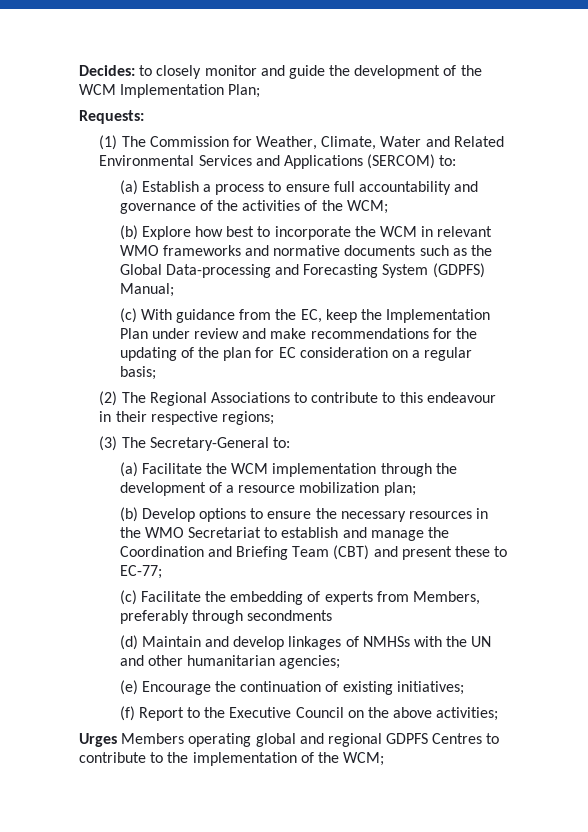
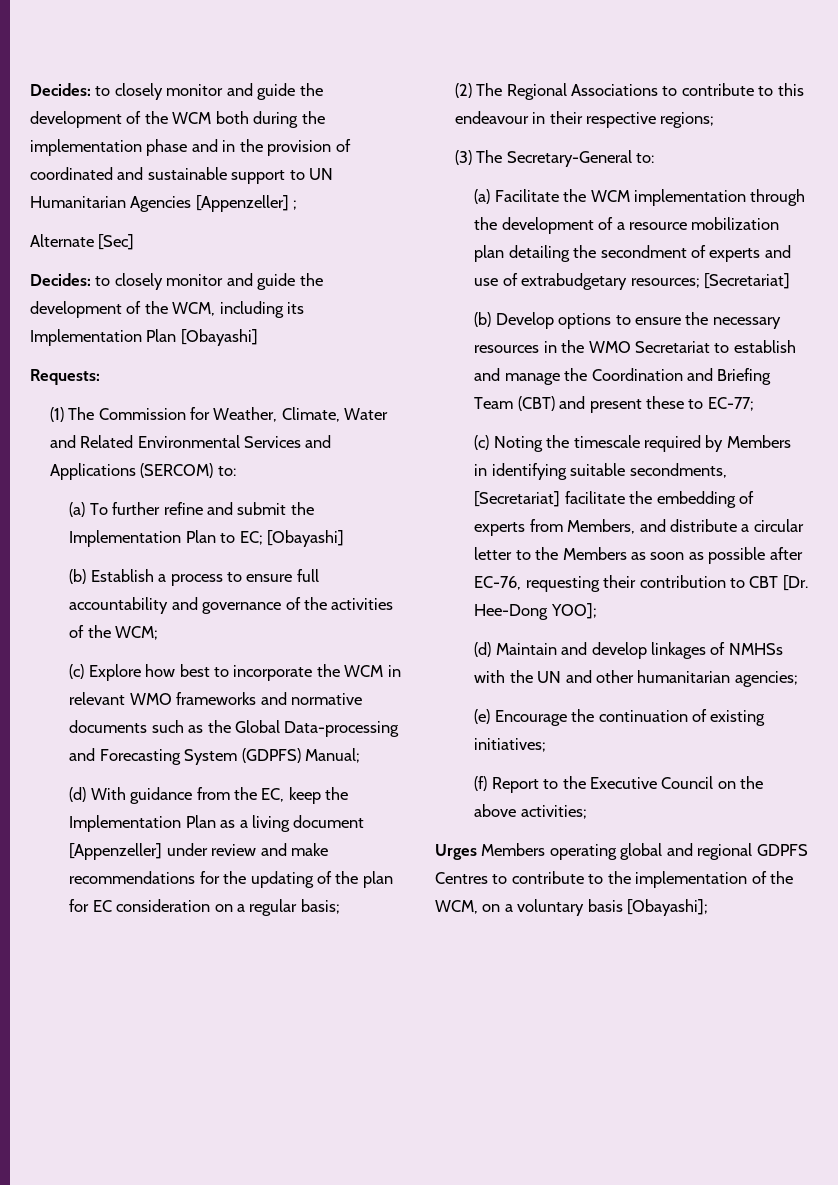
- Decides: to closely monitor and guide the development of the WCM Implementation Plan;
+ Decides: to closely monitor and guide the development of the WCM both during the implementation phase and in the provision of coordinated and sustainable support to UN Humanitarian Agencies [Appenzeller] ;
+ Alternate [Sec]
+ Decides: to closely monitor and guide the development of the WCM, including its Implementation Plan [Obayashi]
- (a) Establish a process to ensure full accountability and governance of the activities of the WCM;
+ (a) To further refine and submit the Implementation Plan to EC; [Obayashi]
+ (b) Establish a process to ensure full accountability and governance of the activities of the WCM;
- (b) Explore how best to incorporate the WCM in relevant WMO frameworks and normative documents such as the Global Data-processing and Forecasting System (GDPFS) Manual;
+ (c) Explore how best to incorporate the WCM in relevant WMO frameworks and normative documents such as the Global Data-processing and Forecasting System (GDPFS) Manual;
- (c) With guidance from the EC, keep the Implementation Plan under review and make recommendations for the updating of the plan for EC consideration on a regular basis;
+ (d) With guidance from the EC, keep the Implementation Plan as a living document [Appenzeller] under review and make recommendations for the updating of the plan for EC consideration on a regular basis;
- (a) Facilitate the WCM implementation through the development of a resource mobilization plan;
+ (a) Facilitate the WCM implementation through the development of a resource mobilization plan detailing the secondment of experts and use of extrabudgetary resources; [Secretariat]
- (c) Facilitate the embedding of experts from Members, preferably through secondments
+ (c) Noting the timescale required by Members in identifying suitable secondments, [Secretariat] facilitate the embedding of experts from Members, and distribute a circular letter to the Members as soon as possible after EC-76, requesting their contribution to CBT [Dr. Hee-Dong YOO];
- Urges Members operating global and regional GDPFS Centres to contribute to the implementation of the WCM;
+ Urges Members operating global and regional GDPFS Centres to contribute to the implementation of the WCM, on a voluntary basis [Obayashi];

